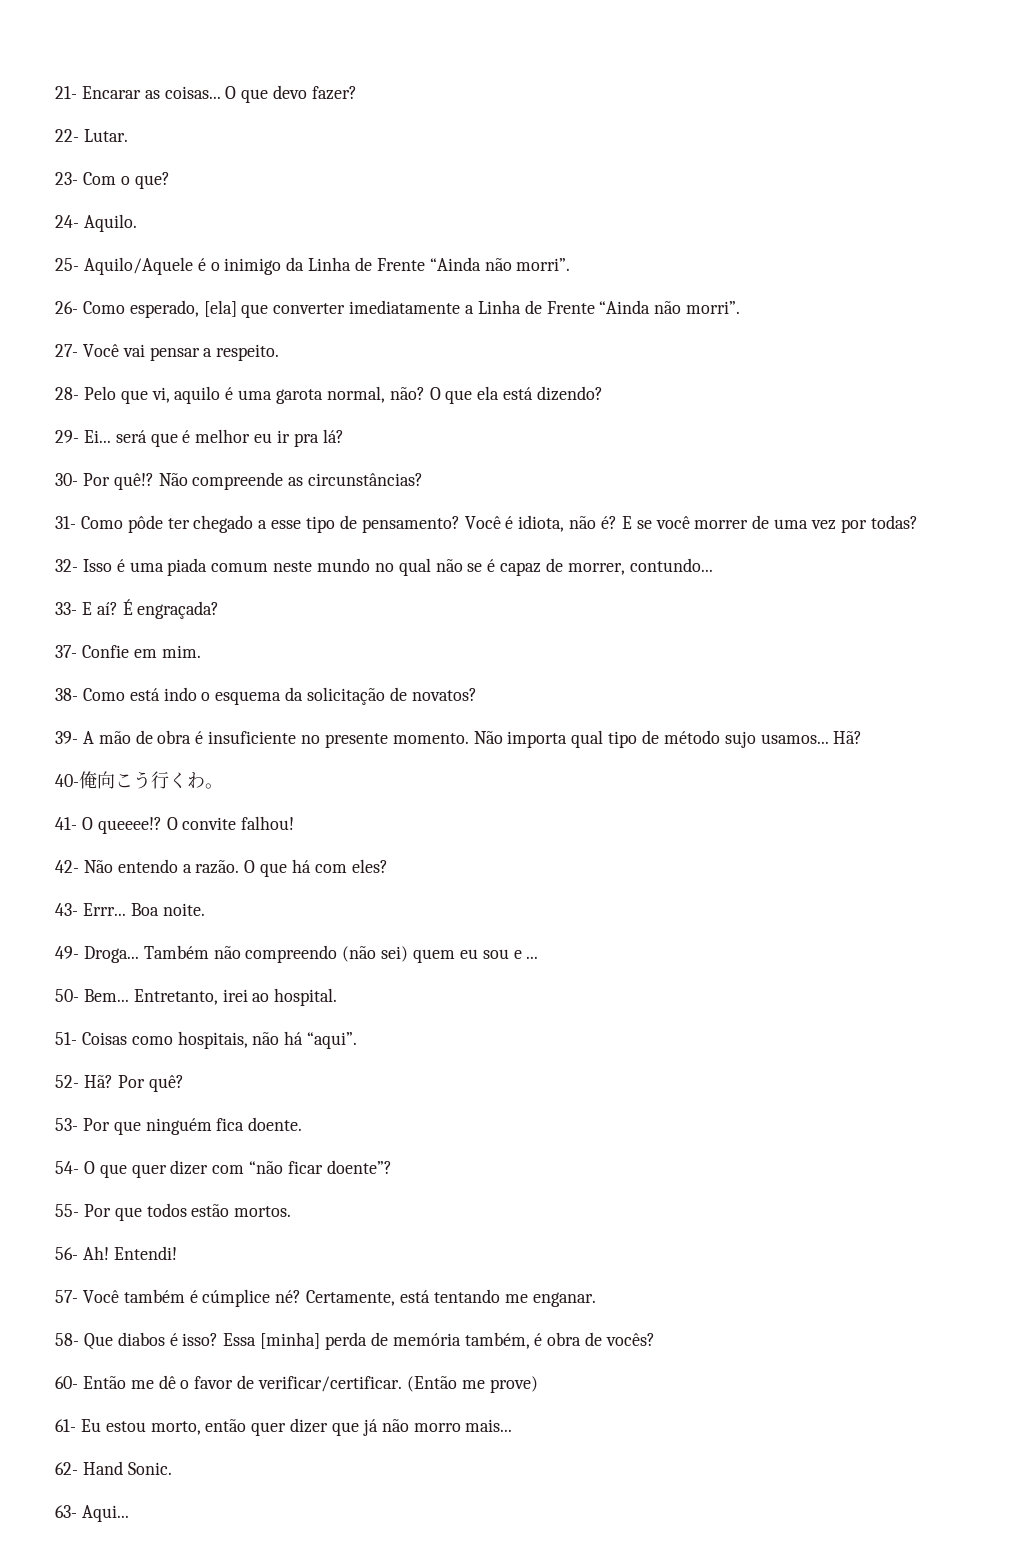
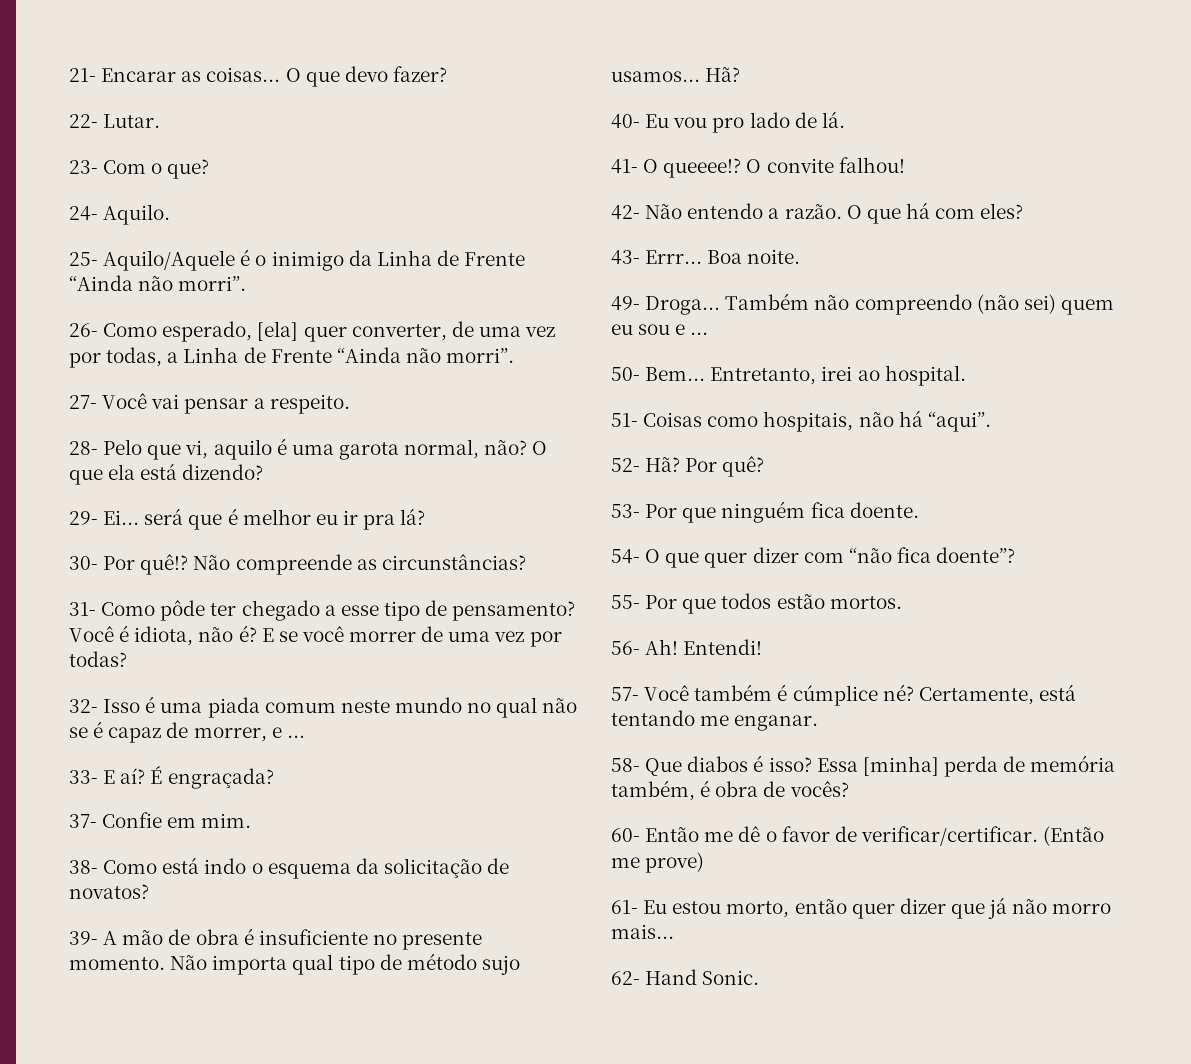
- 26- Como esperado, [ela] que converter imediatamente a Linha de Frente “Ainda não morri”.
+ 26- Como esperado, [ela] quer converter, de uma vez por todas, a Linha de Frente “Ainda não morri”.
- 32- Isso é uma piada comum neste mundo no qual não se é capaz de morrer, contundo...
+ 32- Isso é uma piada comum neste mundo no qual não se é capaz de morrer, e ...
- 40-俺向こう行くわ。
+ 40- Eu vou pro lado de lá.
- 54- O que quer dizer com “não ficar doente”?
+ 54- O que quer dizer com “não fica doente”?
- 63- Aqui...

